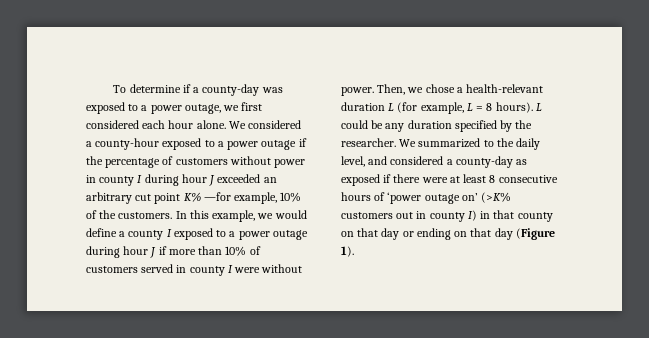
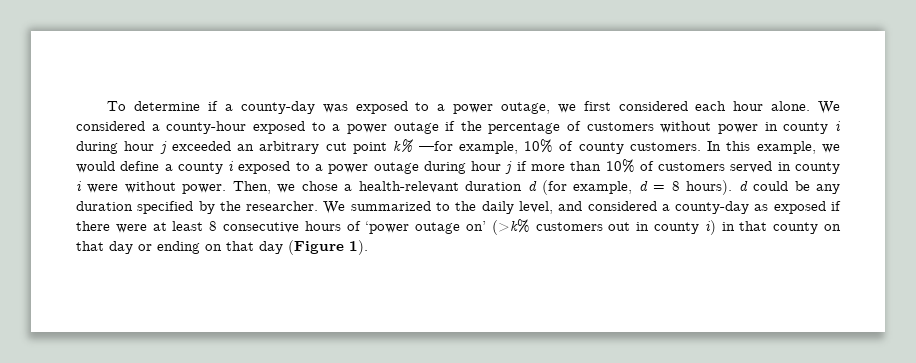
- We considered a county-hour exposed to a power outage if the percentage of customers without power in county I during hour J exceeded an arbitrary cut point K% —for example, 10% of the customers.
+ We considered a county-hour exposed to a power outage if the percentage of customers without power in county i during hour j exceeded an arbitrary cut point k% —for example, 10% of county customers.
- In this example, we would define a county I exposed to a power outage during hour J if more than 10% of customers served in county I were without power.
+ In this example, we would define a county i exposed to a power outage during hour j if more than 10% of customers served in county i were without power.
- Then, we chose a health-relevant duration L (for example, L = 8 hours). L could be any duration specified by the researcher.
+ Then, we chose a health-relevant duration d (for example, d = 8 hours). d could be any duration specified by the researcher.
- We summarized to the daily level, and considered a county-day as exposed if there were at least 8 consecutive hours of ‘power outage on’ (>K% customers out in county I) in that county on that day or ending on that day (Figure 1).
+ We summarized to the daily level, and considered a county-day as exposed if there were at least 8 consecutive hours of ‘power outage on’ (>k% customers out in county i) in that county on that day or ending on that day (Figure 1).

